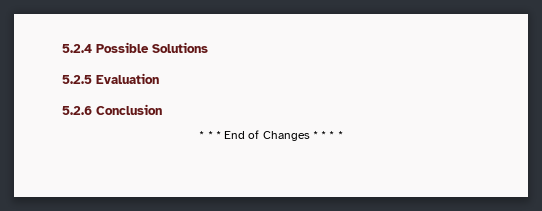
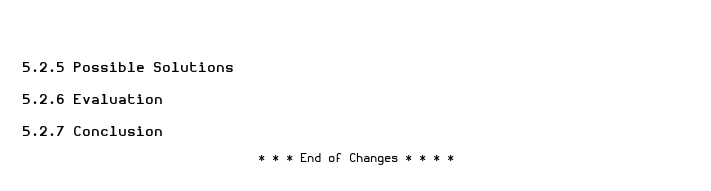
- 5.2.4 Possible Solutions
+ 5.2.5 Possible Solutions
- 5.2.5 Evaluation
+ 5.2.6 Evaluation
- 5.2.6 Conclusion
+ 5.2.7 Conclusion

